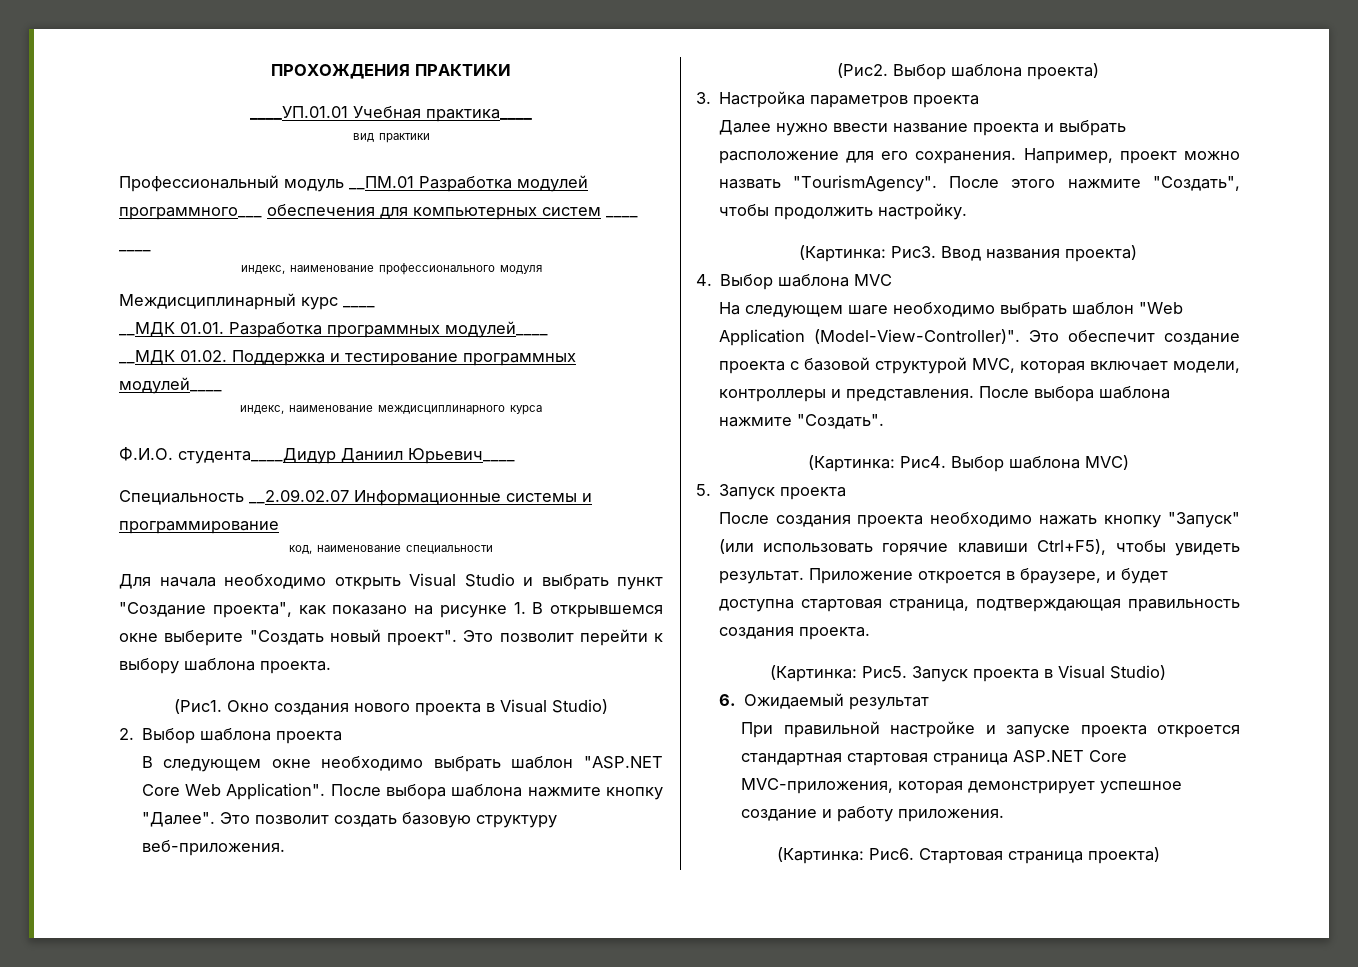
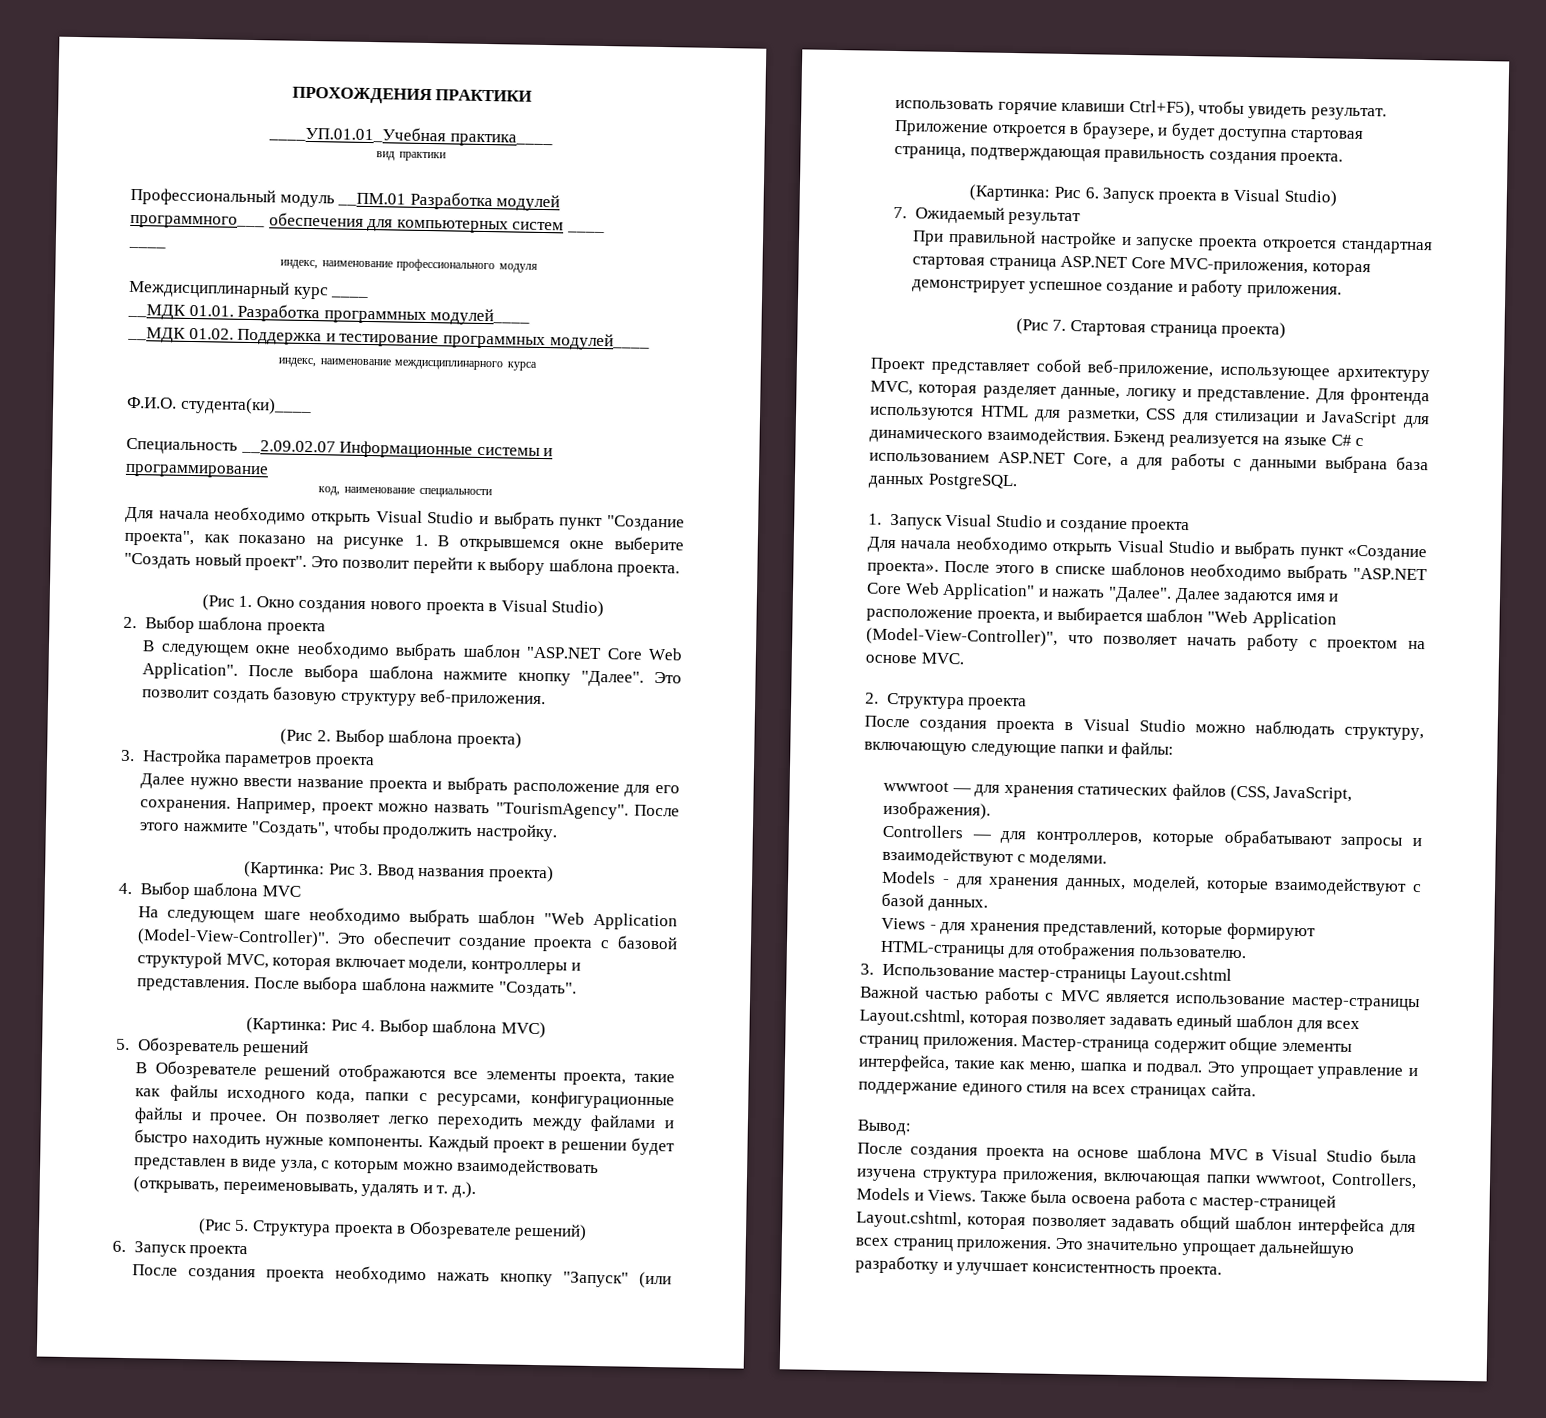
- ____УП.01.01 Учебная практика____
+ ____УП.01.01_Учебная практика____
- Ф.И.О. студента____Дидур Даниил Юрьевич____
+ Ф.И.О. студента(ки)____
- (Рис1. Окно создания нового проекта в Visual Studio)
+ (Рис 1. Окно создания нового проекта в Visual Studio)
- (Рис2. Выбор шаблона проекта)
+ (Рис 2. Выбор шаблона проекта)
- (Картинка: Рис3. Ввод названия проекта)
+ (Картинка: Рис 3. Ввод названия проекта)
- (Картинка: Рис4. Выбор шаблона MVC)
+ (Картинка: Рис 4. Выбор шаблона MVC)
- 5. Запуск проекта
+ 5. Обозреватель решений
+ В Обозревателе решений отображаются все элементы проекта, такие как файлы исходного кода, папки с ресурсами, конфигурационные файлы и прочее. Он позволяет легко переходить между файлами и быстро находить нужные компоненты. Каждый проект в решении будет представлен в виде узла, с которым можно взаимодействовать (открывать, переименовывать, удалять и т. д.).
+ (Рис 5. Структура проекта в Обозревателе решений)
+ 6. Запуск проекта
- (Картинка: Рис5. Запуск проекта в Visual Studio)
+ (Картинка: Рис 6. Запуск проекта в Visual Studio)
- 6. Ожидаемый результат
+ 7. Ожидаемый результат
- (Картинка: Рис6. Стартовая страница проекта)
+ (Рис 7. Стартовая страница проекта)
+ Проект представляет собой веб-приложение, использующее архитектуру MVC, которая разделяет данные, логику и представление. Для фронтенда используются HTML для разметки, CSS для стилизации и JavaScript для динамического взаимодействия. Бэкенд реализуется на языке C# с использованием ASP.NET Core, а для работы с данными выбрана база данных PostgreSQL.
+ 1. Запуск Visual Studio и создание проекта
+ Для начала необходимо открыть Visual Studio и выбрать пункт «Создание проекта». После этого в списке шаблонов необходимо выбрать "ASP.NET Core Web Application" и нажать "Далее". Далее задаются имя и расположение проекта, и выбирается шаблон "Web Application (Model-View-Controller)", что позволяет начать работу с проектом на основе MVC.
+ 2. Структура проекта
+ После создания проекта в Visual Studio можно наблюдать структуру, включающую следующие папки и файлы:
+ wwwroot — для хранения статических файлов (CSS, JavaScript, изображения).
+ Controllers — для контроллеров, которые обрабатывают запросы и взаимодействуют с моделями.
+ Models - для хранения данных, моделей, которые взаимодействуют с базой данных.
+ Views - для хранения представлений, которые формируют HTML-страницы для отображения пользователю.
+ 3. Использование мастер-страницы Layout.cshtml
+ Важной частью работы с MVC является использование мастер-страницы Layout.cshtml, которая позволяет задавать единый шаблон для всех страниц приложения. Мастер-страница содержит общие элементы интерфейса, такие как меню, шапка и подвал. Это упрощает управление и поддержание единого стиля на всех страницах сайта.
+ Вывод:
+ После создания проекта на основе шаблона MVC в Visual Studio была изучена структура приложения, включающая папки wwwroot, Controllers, Models и Views. Также была освоена работа с мастер-страницей Layout.cshtml, которая позволяет задавать общий шаблон интерфейса для всех страниц приложения. Это значительно упрощает дальнейшую разработку и улучшает консистентность проекта.

